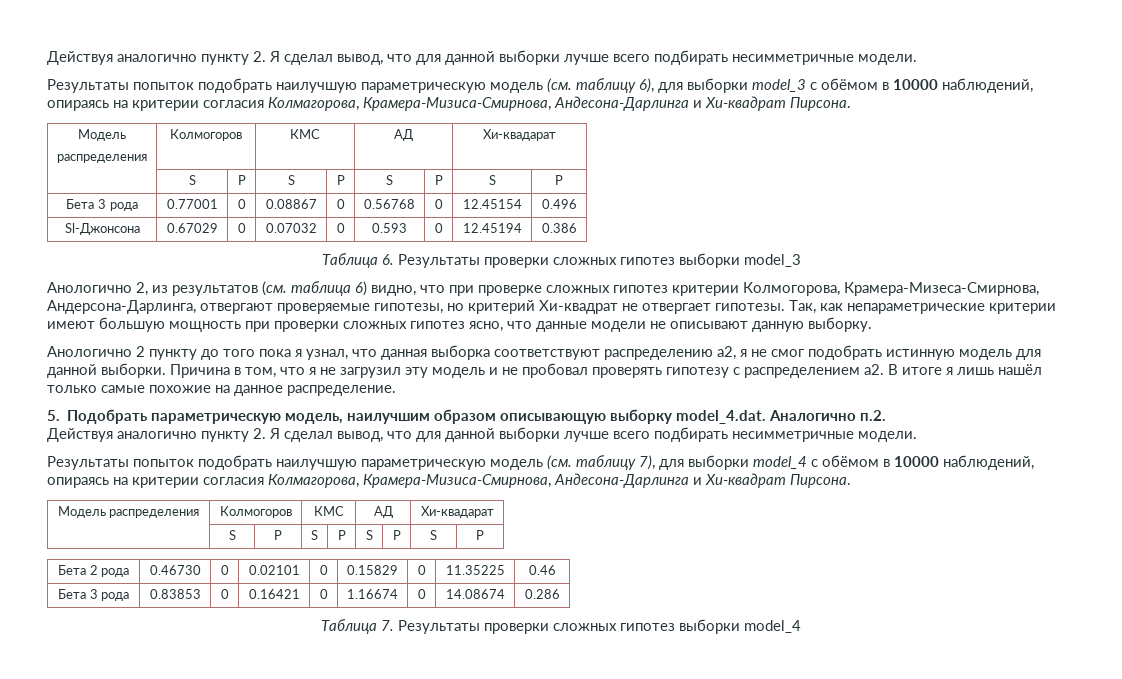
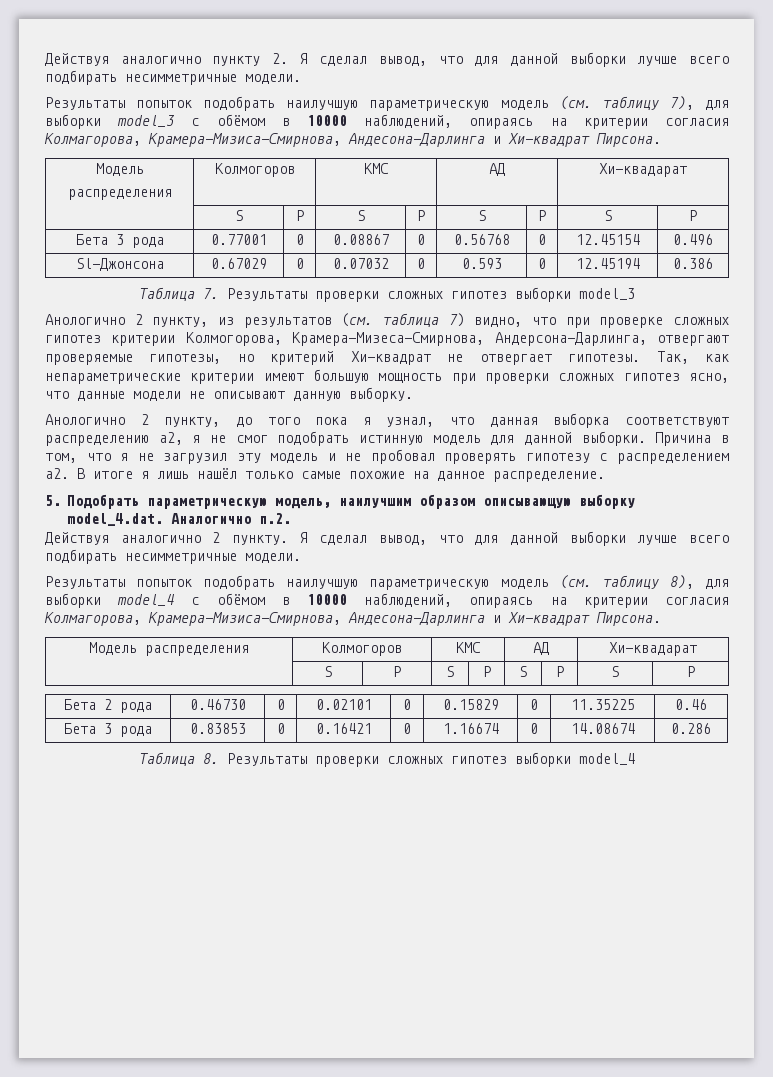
- Результаты попыток подобрать наилучшую параметрическую модель (см. таблицу 6), для выборки model_3 с обёмом в 10000 наблюдений, опираясь на критерии согласия Колмагорова, Крамера-Мизиса-Смирнова, Андесона-Дарлинга и Хи-квадрат Пирсона.
+ Результаты попыток подобрать наилучшую параметрическую модель (см. таблицу 7), для выборки model_3 с обёмом в 10000 наблюдений, опираясь на критерии согласия Колмагорова, Крамера-Мизиса-Смирнова, Андесона-Дарлинга и Хи-квадрат Пирсона.
- Таблица 6. Результаты проверки сложных гипотез выборки model_3
+ Таблица 7. Результаты проверки сложных гипотез выборки model_3
- Анологично 2, из результатов (см. таблица 6) видно, что при проверке сложных гипотез критерии Колмогорова, Крамера-Мизеса-Смирнова, Андерсона-Дарлинга, отвергают проверяемые гипотезы, но критерий Хи-квадрат не отвергает гипотезы.
+ Анологично 2 пункту, из результатов (см. таблица 7) видно, что при проверке сложных гипотез критерии Колмогорова, Крамера-Мизеса-Смирнова, Андерсона-Дарлинга, отвергают проверяемые гипотезы, но критерий Хи-квадрат не отвергает гипотезы.
- Анологично 2 пункту до того пока я узнал, что данная выборка соответствуют распределению a2, я не смог подобрать истинную модель для данной выборки.
+ Анологично 2 пункту, до того пока я узнал, что данная выборка соответствуют распределению a2, я не смог подобрать истинную модель для данной выборки.
  5. Подобрать параметрическую модель, наилучшим образом описывающую выборку model_4.dat. Аналогично п.2.
- Действуя аналогично пункту 2. Я сделал вывод, что для данной выборки лучше всего подбирать несимметричные модели.
+ Действуя аналогично 2 пункту. Я сделал вывод, что для данной выборки лучше всего подбирать несимметричные модели.
- Результаты попыток подобрать наилучшую параметрическую модель (см. таблицу 7), для выборки model_4 с обёмом в 10000 наблюдений, опираясь на критерии согласия Колмагорова, Крамера-Мизиса-Смирнова, Андесона-Дарлинга и Хи-квадрат Пирсона.
+ Результаты попыток подобрать наилучшую параметрическую модель (см. таблицу 8), для выборки model_4 с обёмом в 10000 наблюдений, опираясь на критерии согласия Колмагорова, Крамера-Мизиса-Смирнова, Андесона-Дарлинга и Хи-квадрат Пирсона.
- Таблица 7. Результаты проверки сложных гипотез выборки model_4
+ Таблица 8. Результаты проверки сложных гипотез выборки model_4

